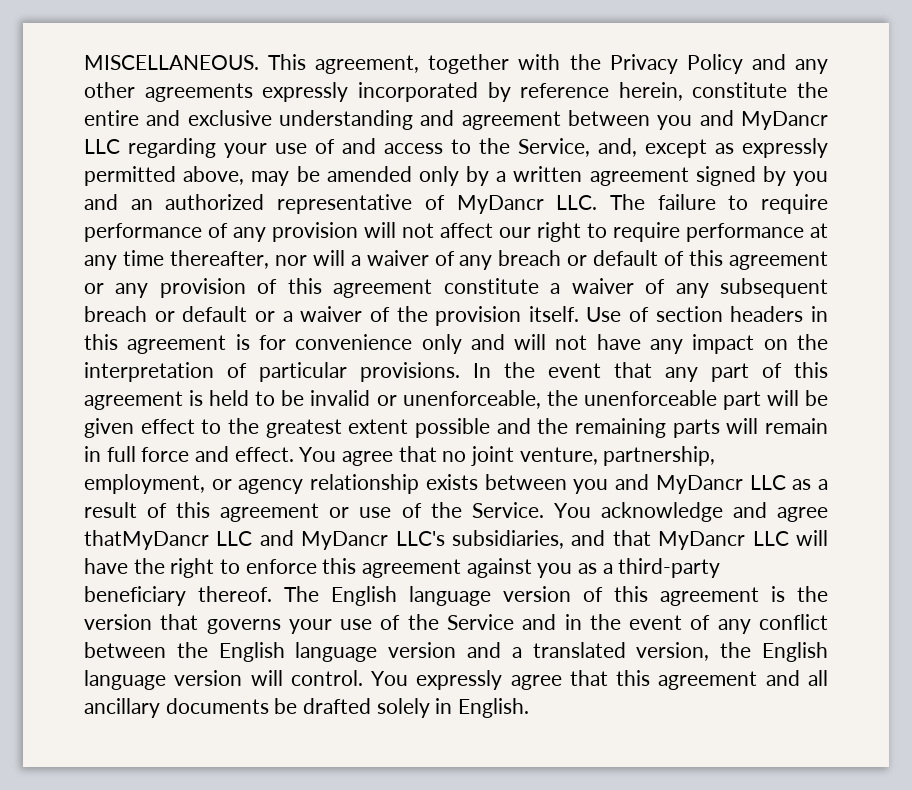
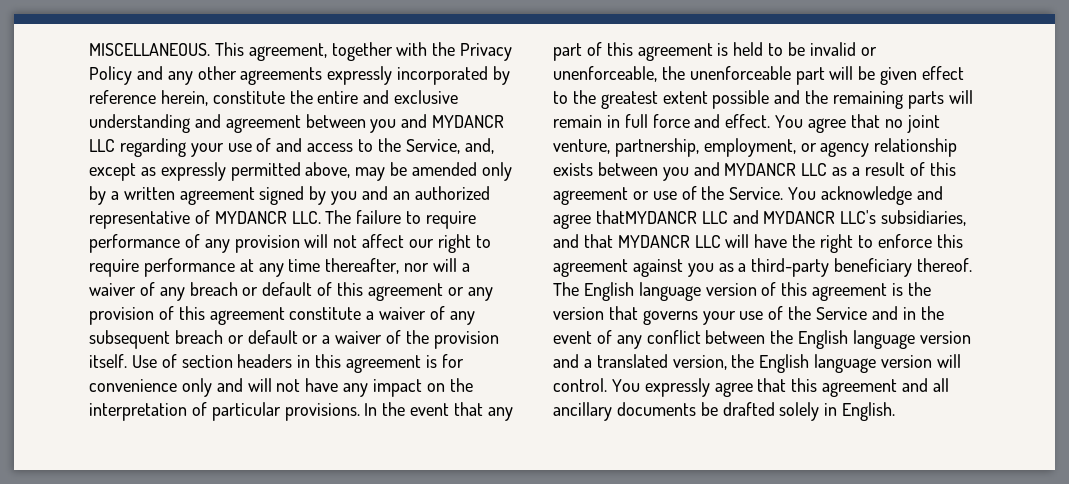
- This agreement, together with the Privacy Policy and any other agreements expressly incorporated by reference herein, constitute the entire and exclusive understanding and agreement between you and MyDancr LLC regarding your use of and access to the Service, and, except as expressly permitted above, may be amended only by a written agreement signed by you and an authorized representative of MyDancr LLC. The failure to require performance of any provision will not affect our right to require performance at any time thereafter, nor will a waiver of any breach or default of this agreement or any provision of this agreement constitute a waiver of any subsequent breach or default or a waiver of the provision itself.
+ This agreement, together with the Privacy Policy and any other agreements expressly incorporated by reference herein, constitute the entire and exclusive understanding and agreement between you and MYDANCR LLC regarding your use of and access to the Service, and, except as expressly permitted above, may be amended only by a written agreement signed by you and an authorized representative of MYDANCR LLC. The failure to require performance of any provision will not affect our right to require performance at any time thereafter, nor will a waiver of any breach or default of this agreement or any provision of this agreement constitute a waiver of any subsequent breach or default or a waiver of the provision itself.
- You agree that no joint venture, partnership, employment, or agency relationship exists between you and MyDancr LLC as a result of this agreement or use of the Service.
+ You agree that no joint venture, partnership, employment, or agency relationship exists between you and MYDANCR LLC as a result of this agreement or use of the Service.
- You acknowledge and agree thatMyDancr LLC and MyDancr LLC's subsidiaries, and that MyDancr LLC will have the right to enforce this agreement against you as a third-party beneficiary thereof.
+ You acknowledge and agree thatMYDANCR LLC and MYDANCR LLC's subsidiaries, and that MYDANCR LLC will have the right to enforce this agreement against you as a third-party beneficiary thereof.

